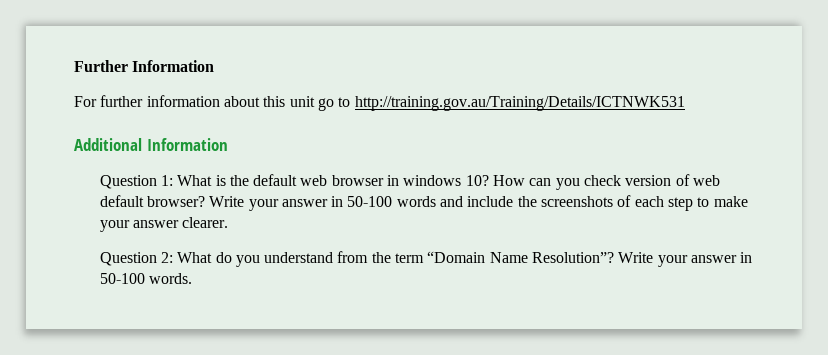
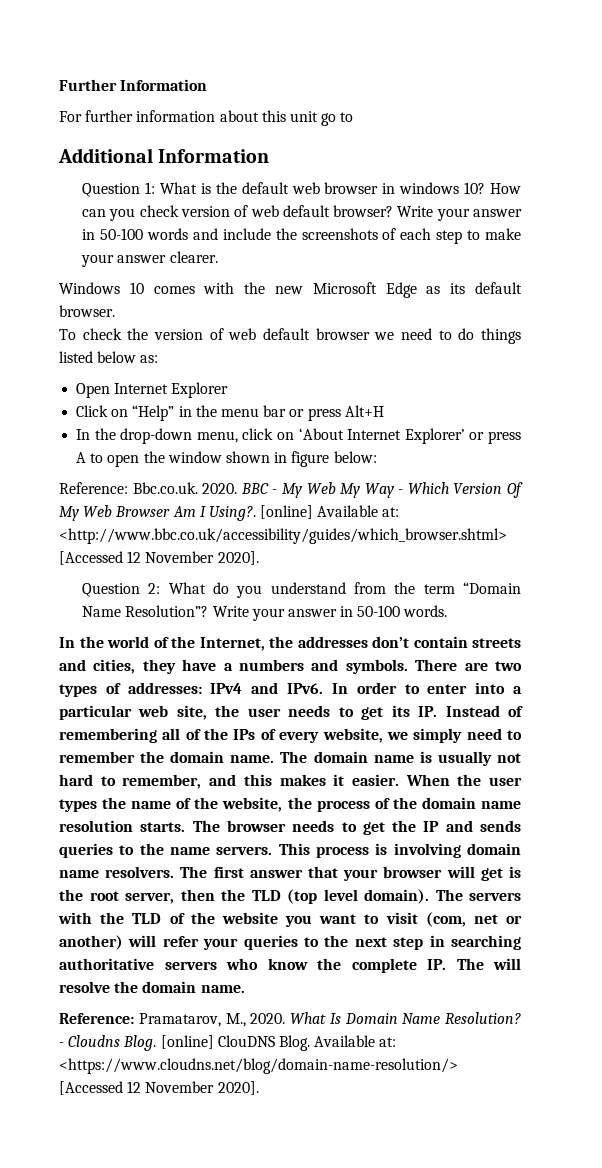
- For further information about this unit go to http://training.gov.au/Training/Details/ICTNWK531
+ For further information about this unit go to
+ Windows 10 comes with the new Microsoft Edge as its default browser.
+ To check the version of web default browser we need to do things listed below as:
+ Open Internet Explorer
+ Click on “Help” in the menu bar or press Alt+H
+ In the drop-down menu, click on ‘About Internet Explorer’ or press A to open the window shown in figure below:
+ Reference: Bbc.co.uk. 2020. BBC - My Web My Way - Which Version Of My Web Browser Am I Using?. [online] Available at: <http://www.bbc.co.uk/accessibility/guides/which_browser.shtml> [Accessed 12 November 2020].
+ In the world of the Internet, the addresses don’t contain streets and cities, they have a numbers and symbols. There are two types of addresses: IPv4 and IPv6. In order to enter into a particular web site, the user needs to get its IP. Instead of remembering all of the IPs of every website, we simply need to remember the domain name. The domain name is usually not hard to remember, and this makes it easier. When the user types the name of the website, the process of the domain name resolution starts. The browser needs to get the IP and sends queries to the name servers. This process is involving domain name resolvers. The first answer that your browser will get is the root server, then the TLD (top level domain). The servers with the TLD of the website you want to visit (com, net or another) will refer your queries to the next step in searching authoritative servers who know the complete IP. The will resolve the domain name.
+ Reference: Pramatarov, M., 2020. What Is Domain Name Resolution? - Cloudns Blog. [online] ClouDNS Blog. Available at: <https://www.cloudns.net/blog/domain-name-resolution/> [Accessed 12 November 2020].

